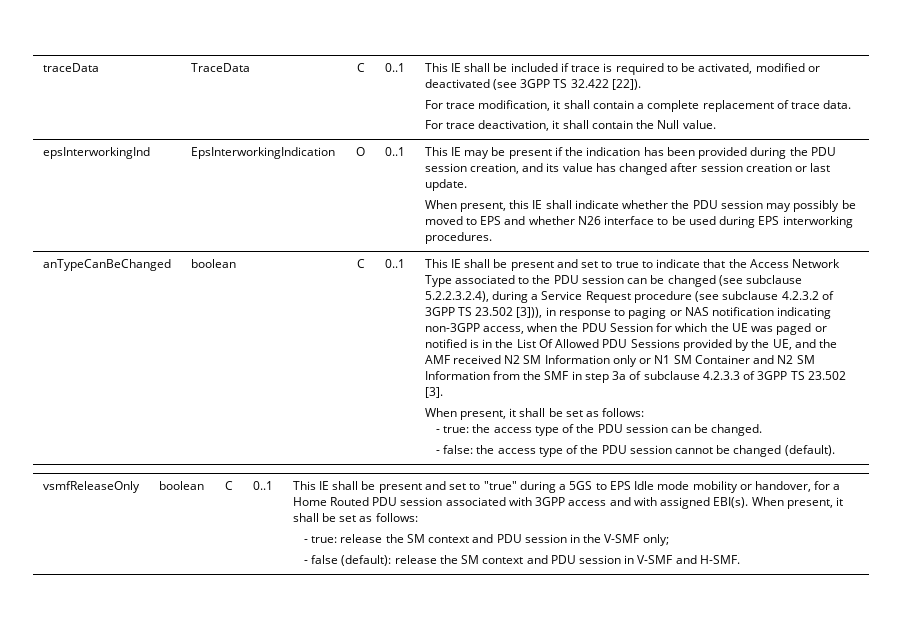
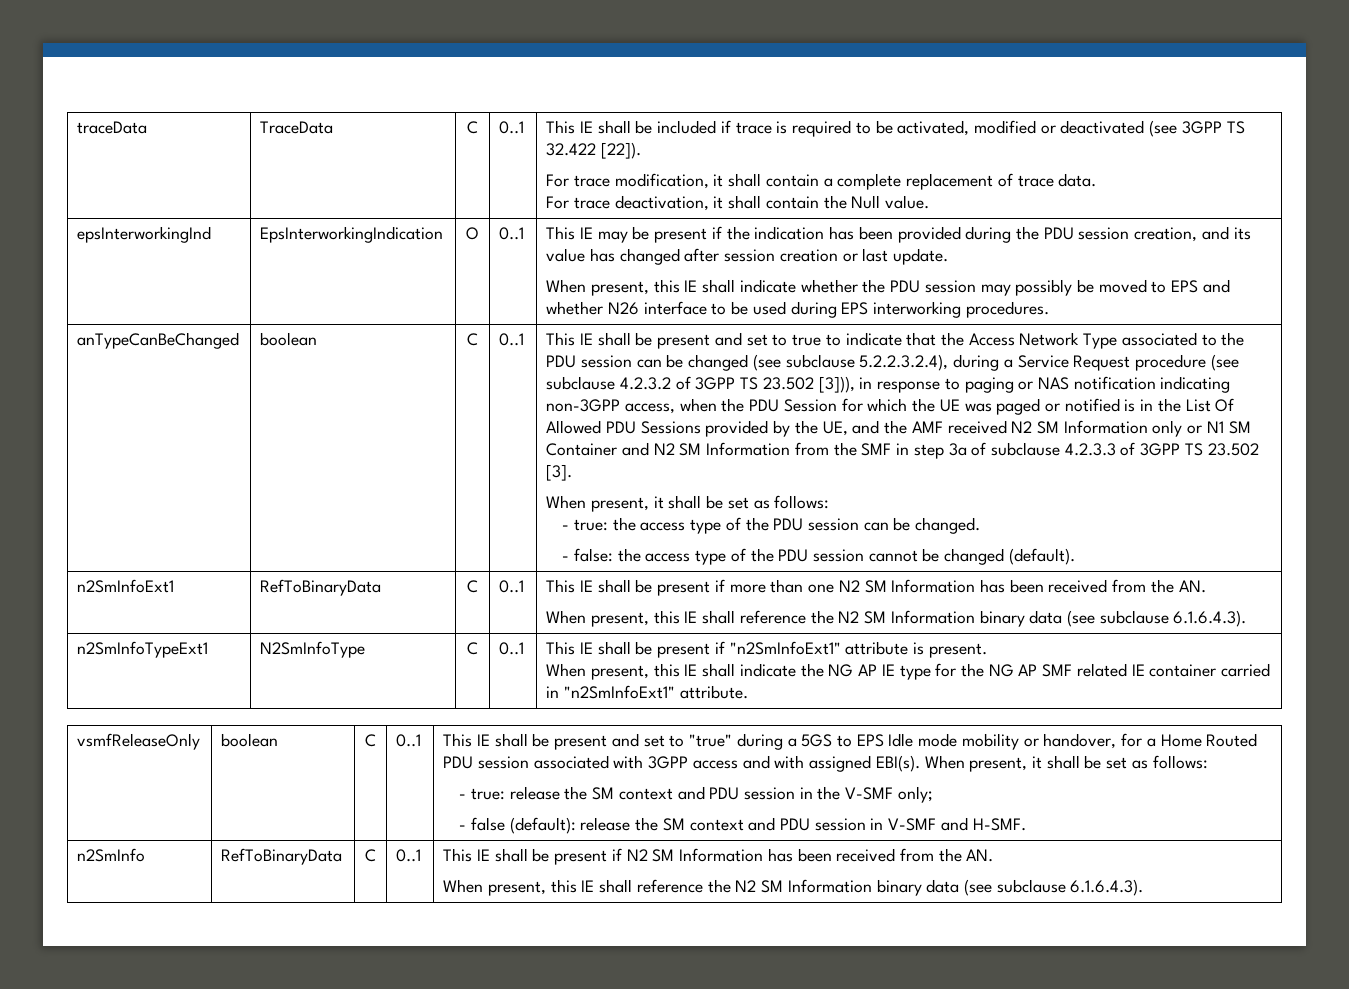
+ n2SmInfoExt1 | RefToBinaryData | C | 0..1 | This IE shall be present if more than one N2 SM Information has been received from the AN.
+ When present, this IE shall reference the N2 SM Information binary data (see subclause 6.1.6.4.3).
+ n2SmInfoTypeExt1 | N2SmInfoType | C | 0..1 | This IE shall be present if "n2SmInfoExt1" attribute is present.
+ When present, this IE shall indicate the NG AP IE type for the NG AP SMF related IE container carried in "n2SmInfoExt1" attribute.
+ n2SmInfo | RefToBinaryData | C | 0..1 | This IE shall be present if N2 SM Information has been received from the AN.
+ When present, this IE shall reference the N2 SM Information binary data (see subclause 6.1.6.4.3).

